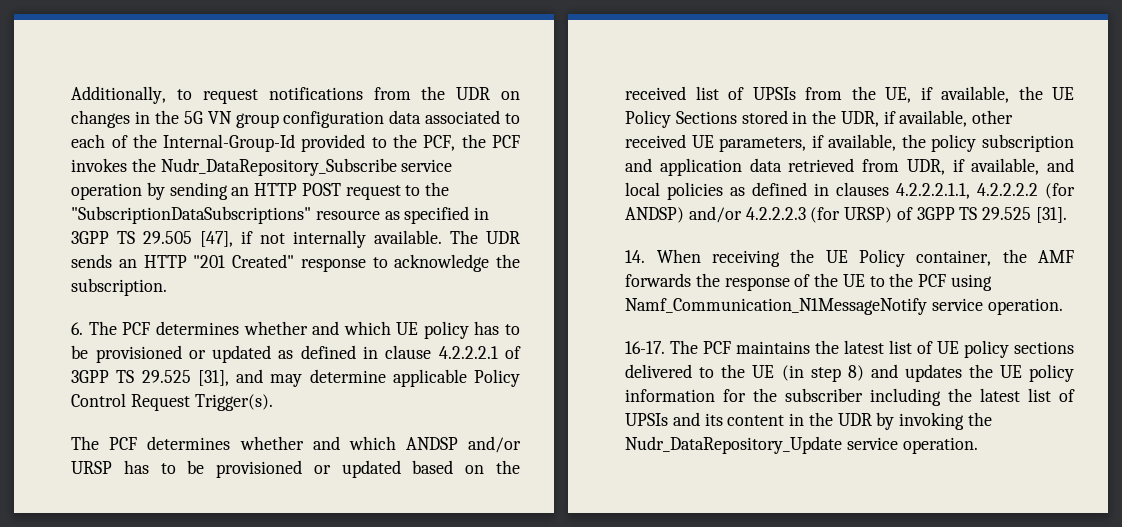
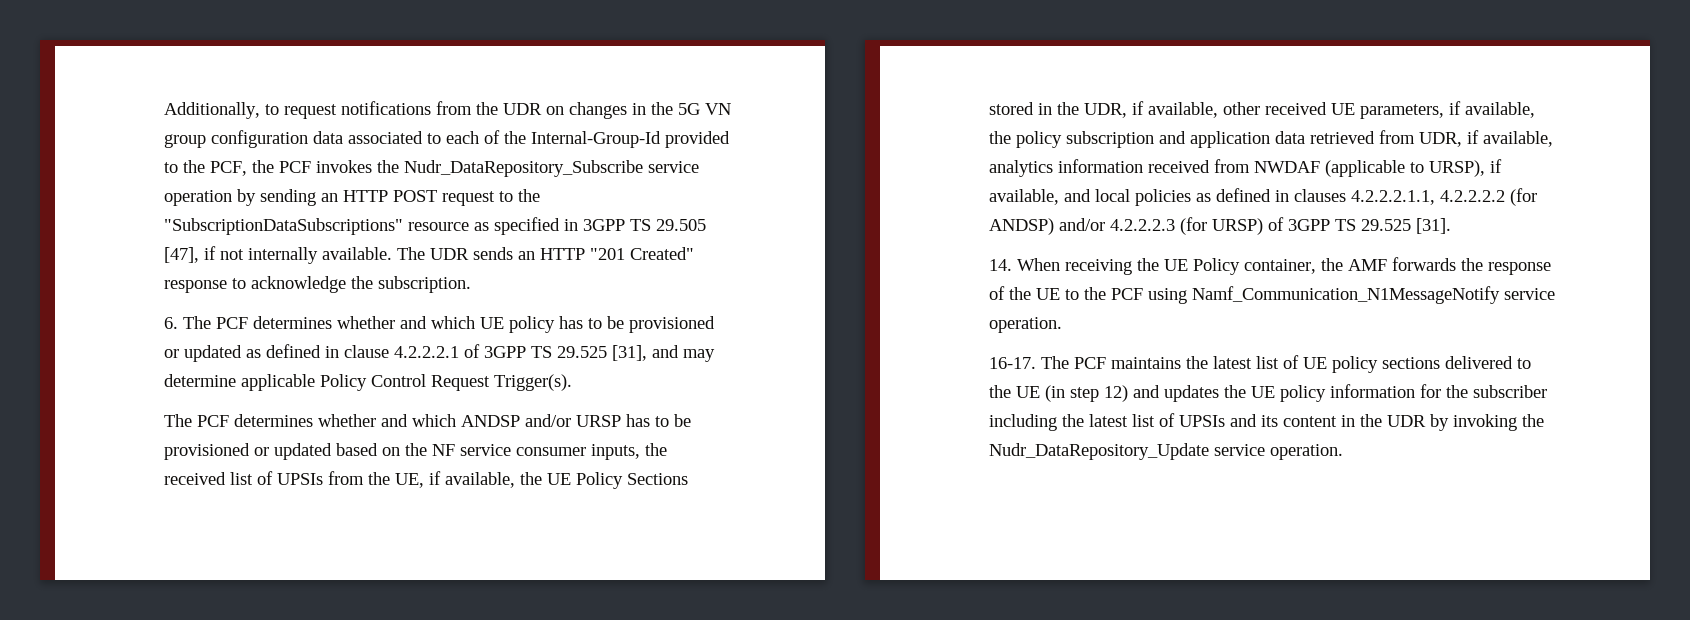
- The PCF determines whether and which ANDSP and/or URSP has to be provisioned or updated based on the received list of UPSIs from the UE, if available, the UE Policy Sections stored in the UDR, if available, other received UE parameters, if available, the policy subscription and application data retrieved from UDR, if available, and local policies as defined in clauses 4.2.2.2.1.1, 4.2.2.2.2 (for ANDSP) and/or 4.2.2.2.3 (for URSP) of 3GPP TS 29.525 [31].
+ The PCF determines whether and which ANDSP and/or URSP has to be provisioned or updated based on the NF service consumer inputs, the received list of UPSIs from the UE, if available, the UE Policy Sections stored in the UDR, if available, other received UE parameters, if available, the policy subscription and application data retrieved from UDR, if available, analytics information received from NWDAF (applicable to URSP), if available, and local policies as defined in clauses 4.2.2.2.1.1, 4.2.2.2.2 (for ANDSP) and/or 4.2.2.2.3 (for URSP) of 3GPP TS 29.525 [31].
- The PCF maintains the latest list of UE policy sections delivered to the UE (in step 8) and updates the UE policy information for the subscriber including the latest list of UPSIs and its content in the UDR by invoking the Nudr_DataRepository_Update service operation.
+ The PCF maintains the latest list of UE policy sections delivered to the UE (in step 12) and updates the UE policy information for the subscriber including the latest list of UPSIs and its content in the UDR by invoking the Nudr_DataRepository_Update service operation.

